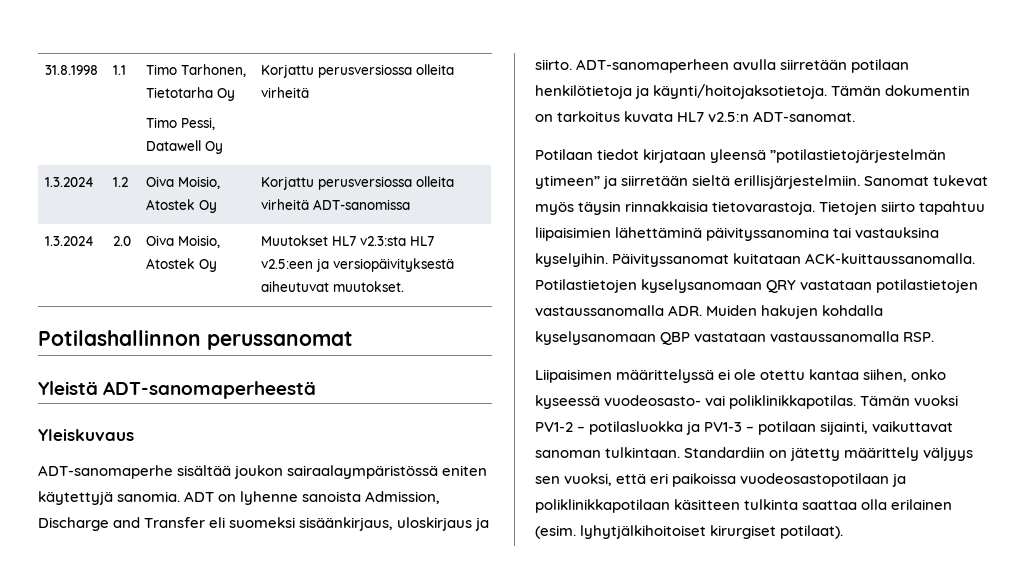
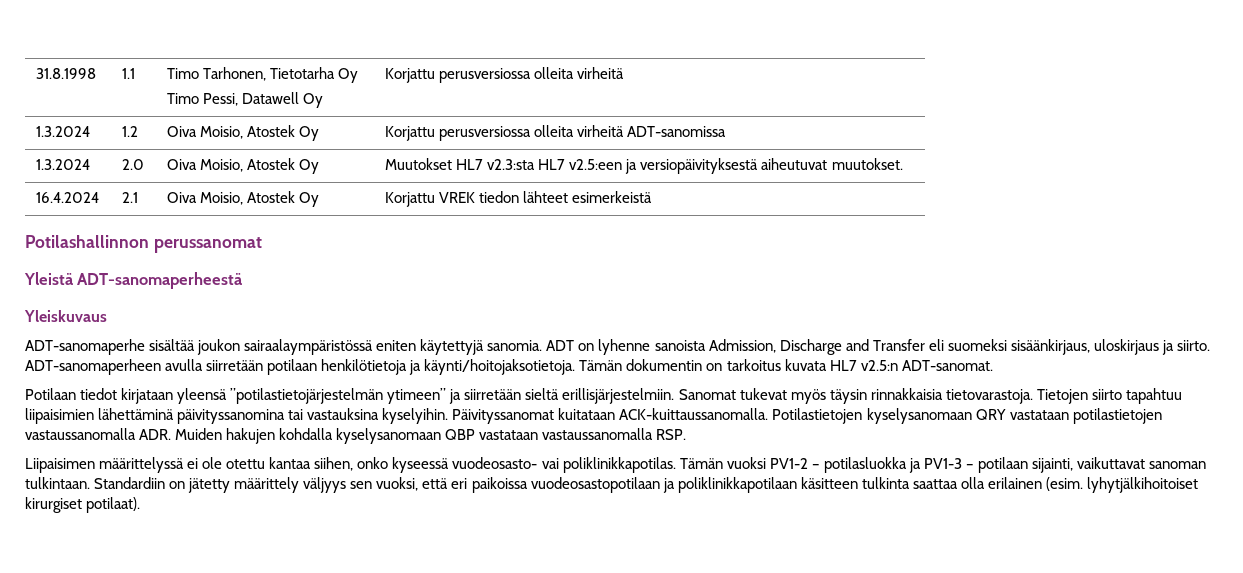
+ 16.4.2024 | 2.1 | Oiva Moisio, Atostek Oy | Korjattu VREK tiedon lähteet esimerkeistä

